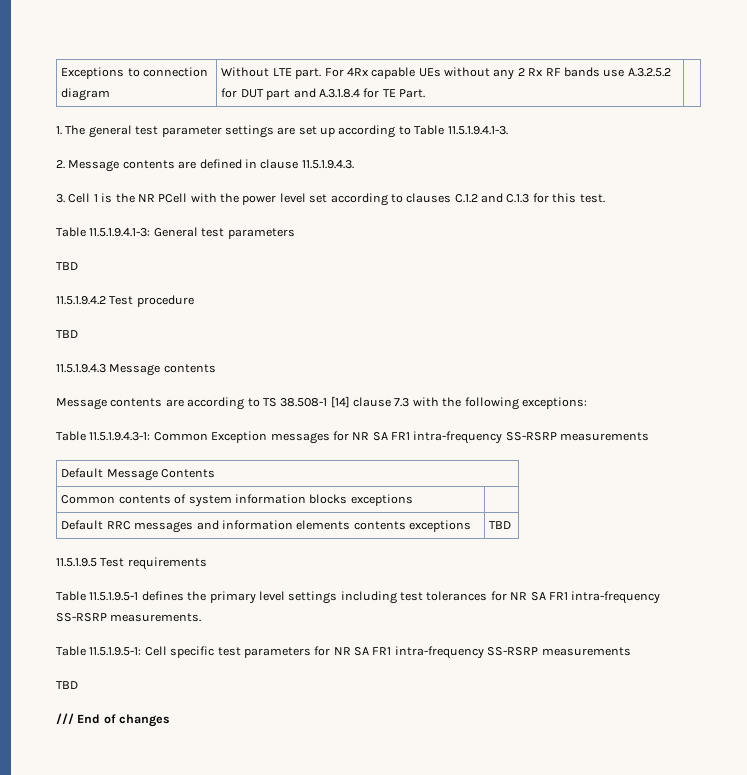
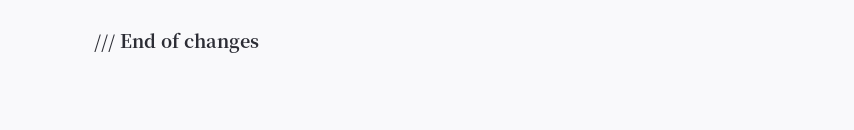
- Exceptions to connection diagram | Without LTE part. For 4Rx capable UEs without any 2 Rx RF bands use A.3.2.5.2 for DUT part and A.3.1.8.4 for TE Part. |
- 1. The general test parameter settings are set up according to Table 11.5.1.9.4.1-3.
- 2. Message contents are defined in clause 11.5.1.9.4.3.
- 3. Cell 1 is the NR PCell with the power level set according to clauses C.1.2 and C.1.3 for this test.
- Table 11.5.1.9.4.1-3: General test parameters
- TBD
- 11.5.1.9.4.2 Test procedure
- TBD
- 11.5.1.9.4.3 Message contents
- Message contents are according to TS 38.508-1 [14] clause 7.3 with the following exceptions:
- Table 11.5.1.9.4.3-1: Common Exception messages for NR SA FR1 intra-frequency SS-RSRP measurements
- Default Message Contents
- Common contents of system information blocks exceptions |
- Default RRC messages and information elements contents exceptions | TBD
- 11.5.1.9.5 Test requirements
- Table 11.5.1.9.5-1 defines the primary level settings including test tolerances for NR SA FR1 intra-frequency SS-RSRP measurements.
- Table 11.5.1.9.5-1: Cell specific test parameters for NR SA FR1 intra-frequency SS-RSRP measurements
- TBD

